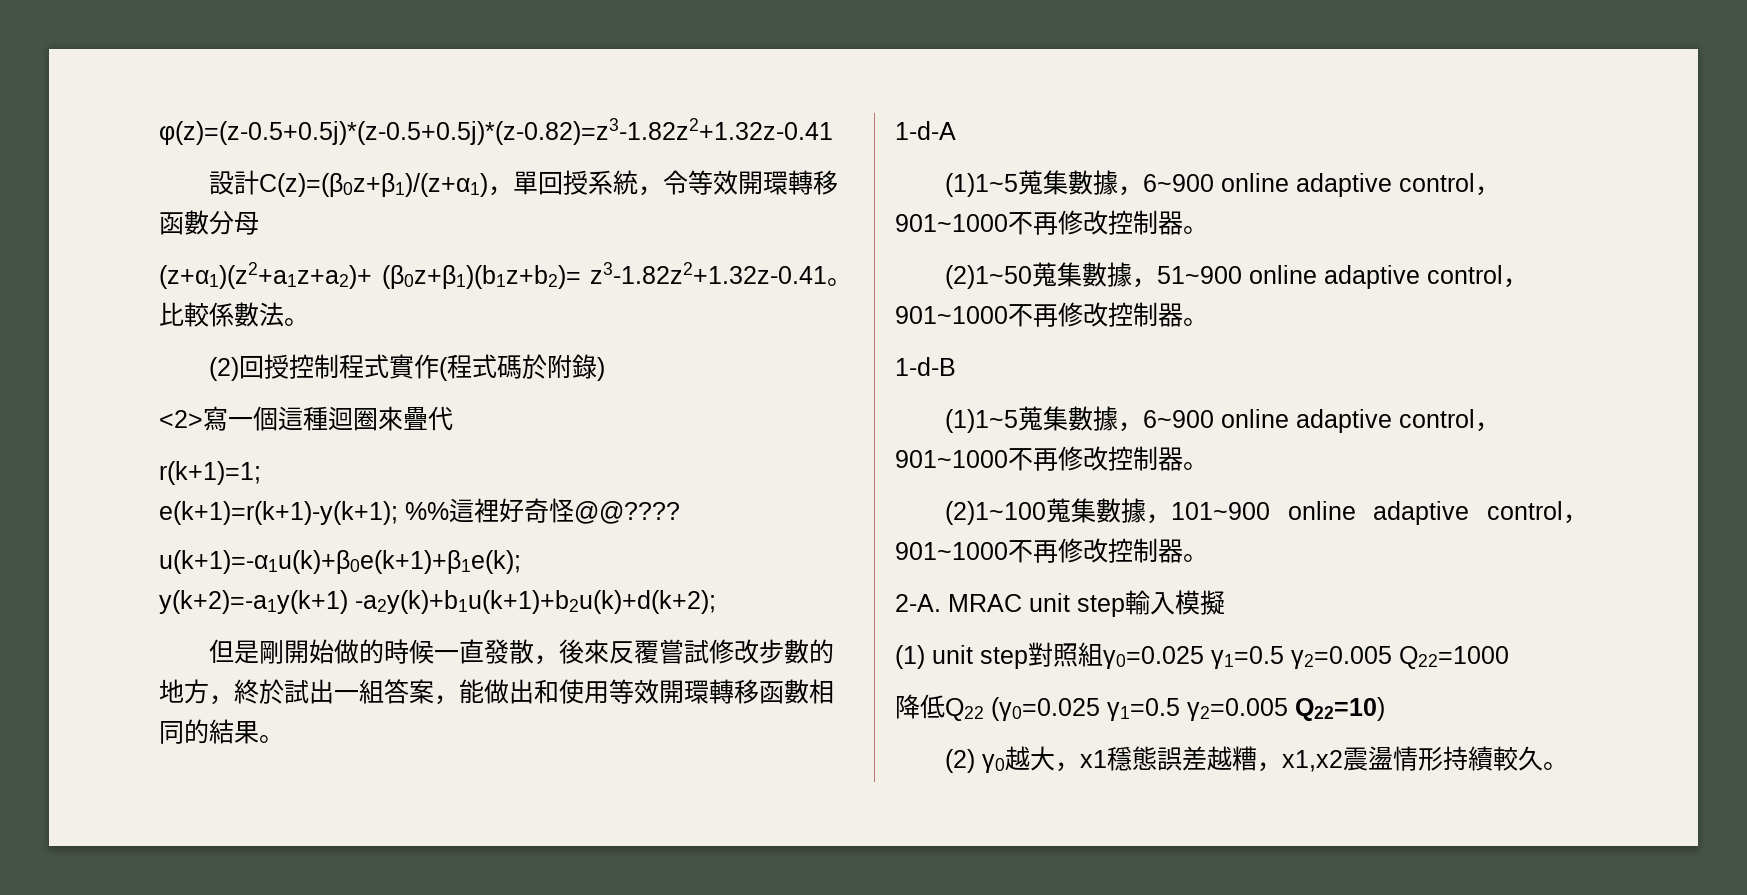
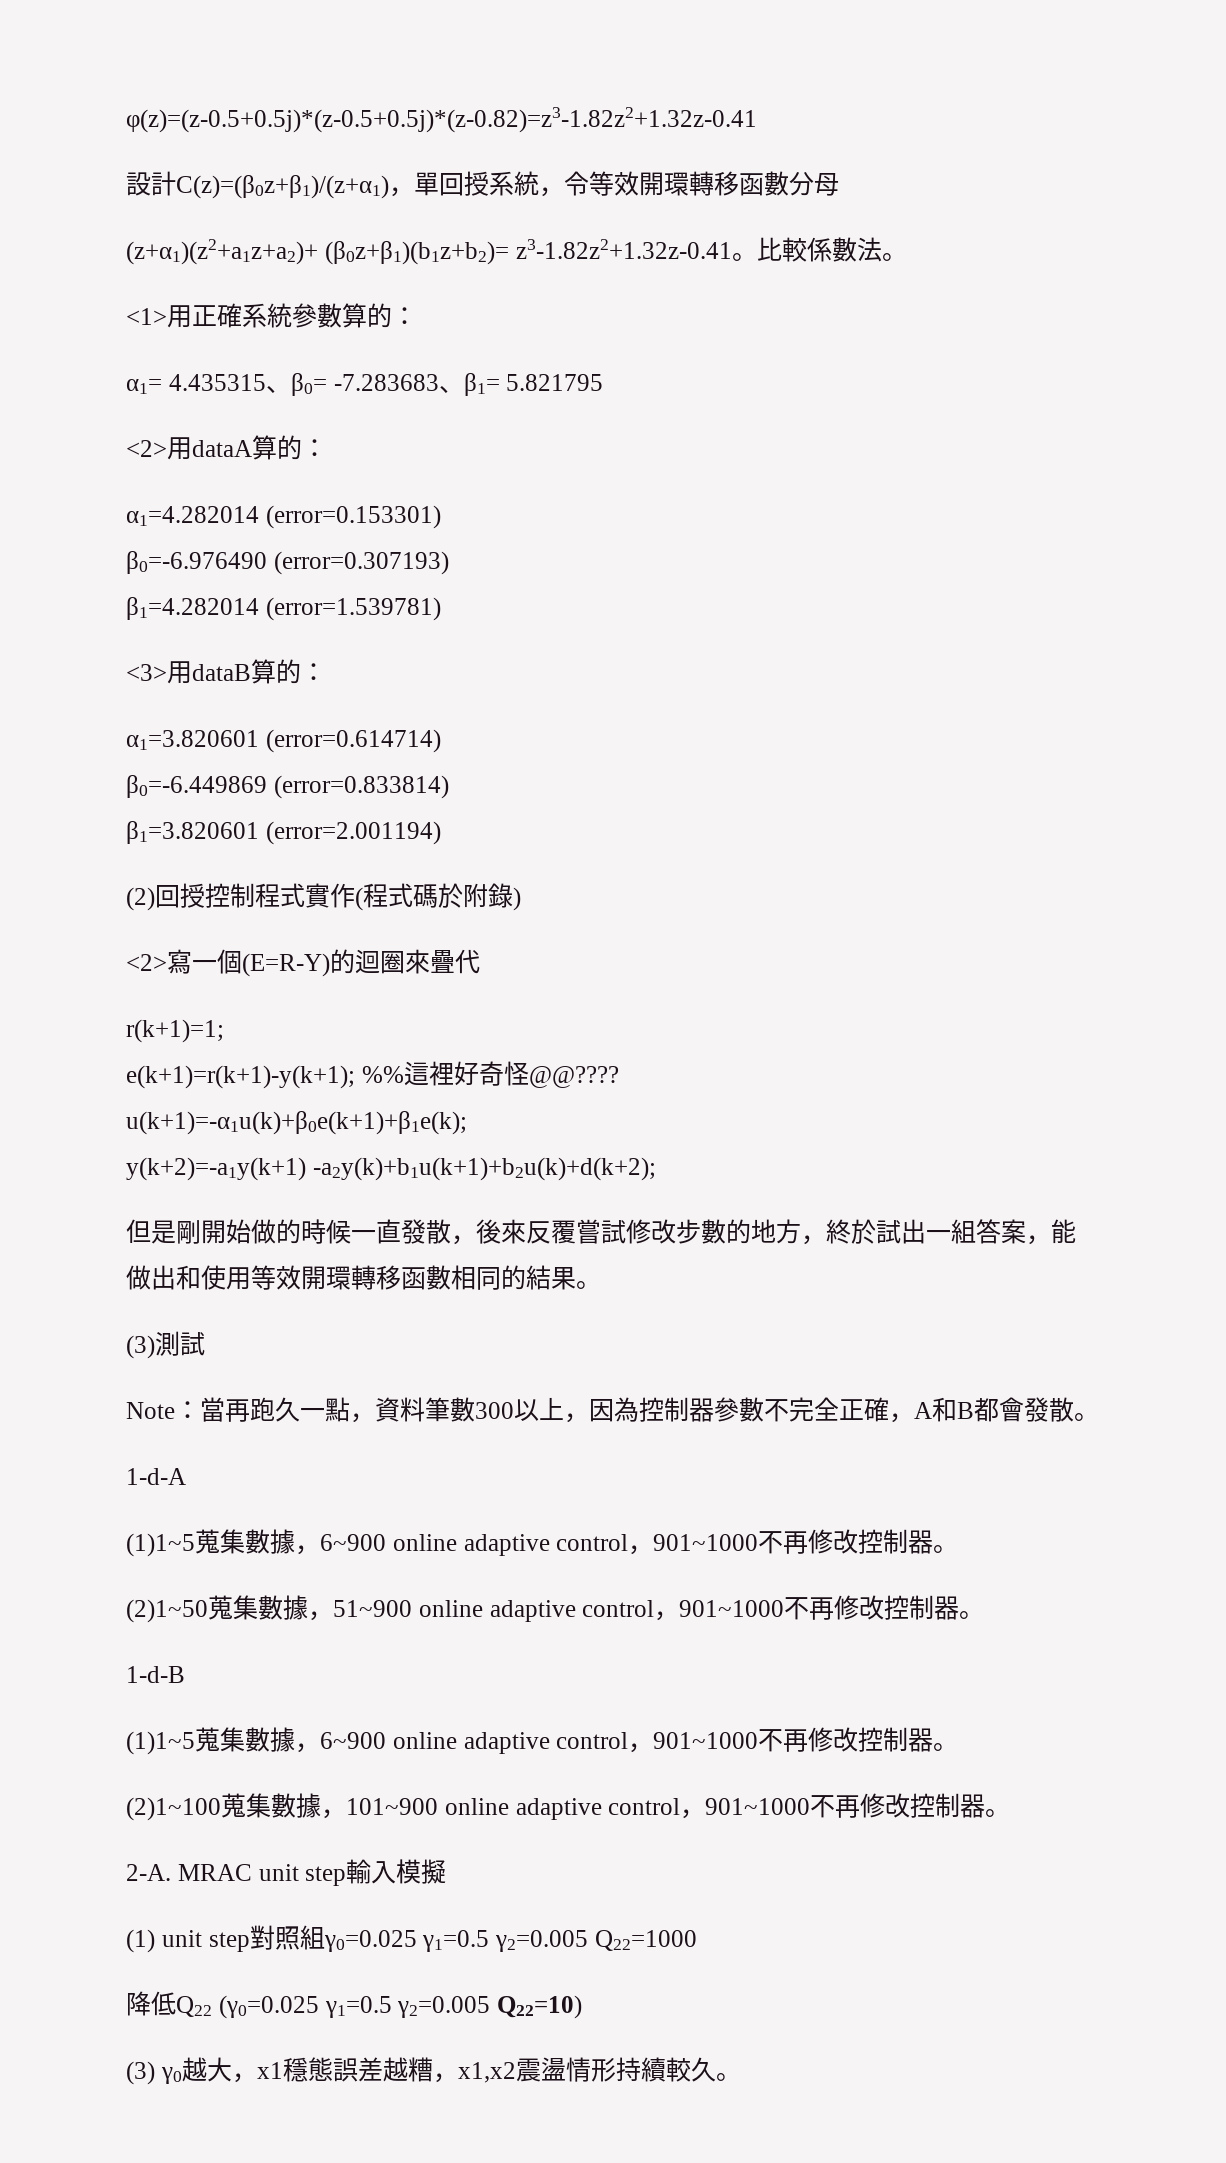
+ <1>用正確系統參數算的：
+ α1= 4.435315、β0= -7.283683、β1= 5.821795
+ <2>用dataA算的：
+ α1=4.282014 (error=0.153301)
+ β0=-6.976490 (error=0.307193)
+ β1=4.282014 (error=1.539781)
+ <3>用dataB算的：
+ α1=3.820601 (error=0.614714)
+ β0=-6.449869 (error=0.833814)
+ β1=3.820601 (error=2.001194)
- <2>寫一個這種迴圈來疊代
+ <2>寫一個(E=R-Y)的迴圈來疊代
+ (3)測試
+ Note：當再跑久一點，資料筆數300以上，因為控制器參數不完全正確，A和B都會發散。
- (2) γ0越大，x1穩態誤差越糟，x1,x2震盪情形持續較久。
+ (3) γ0越大，x1穩態誤差越糟，x1,x2震盪情形持續較久。

